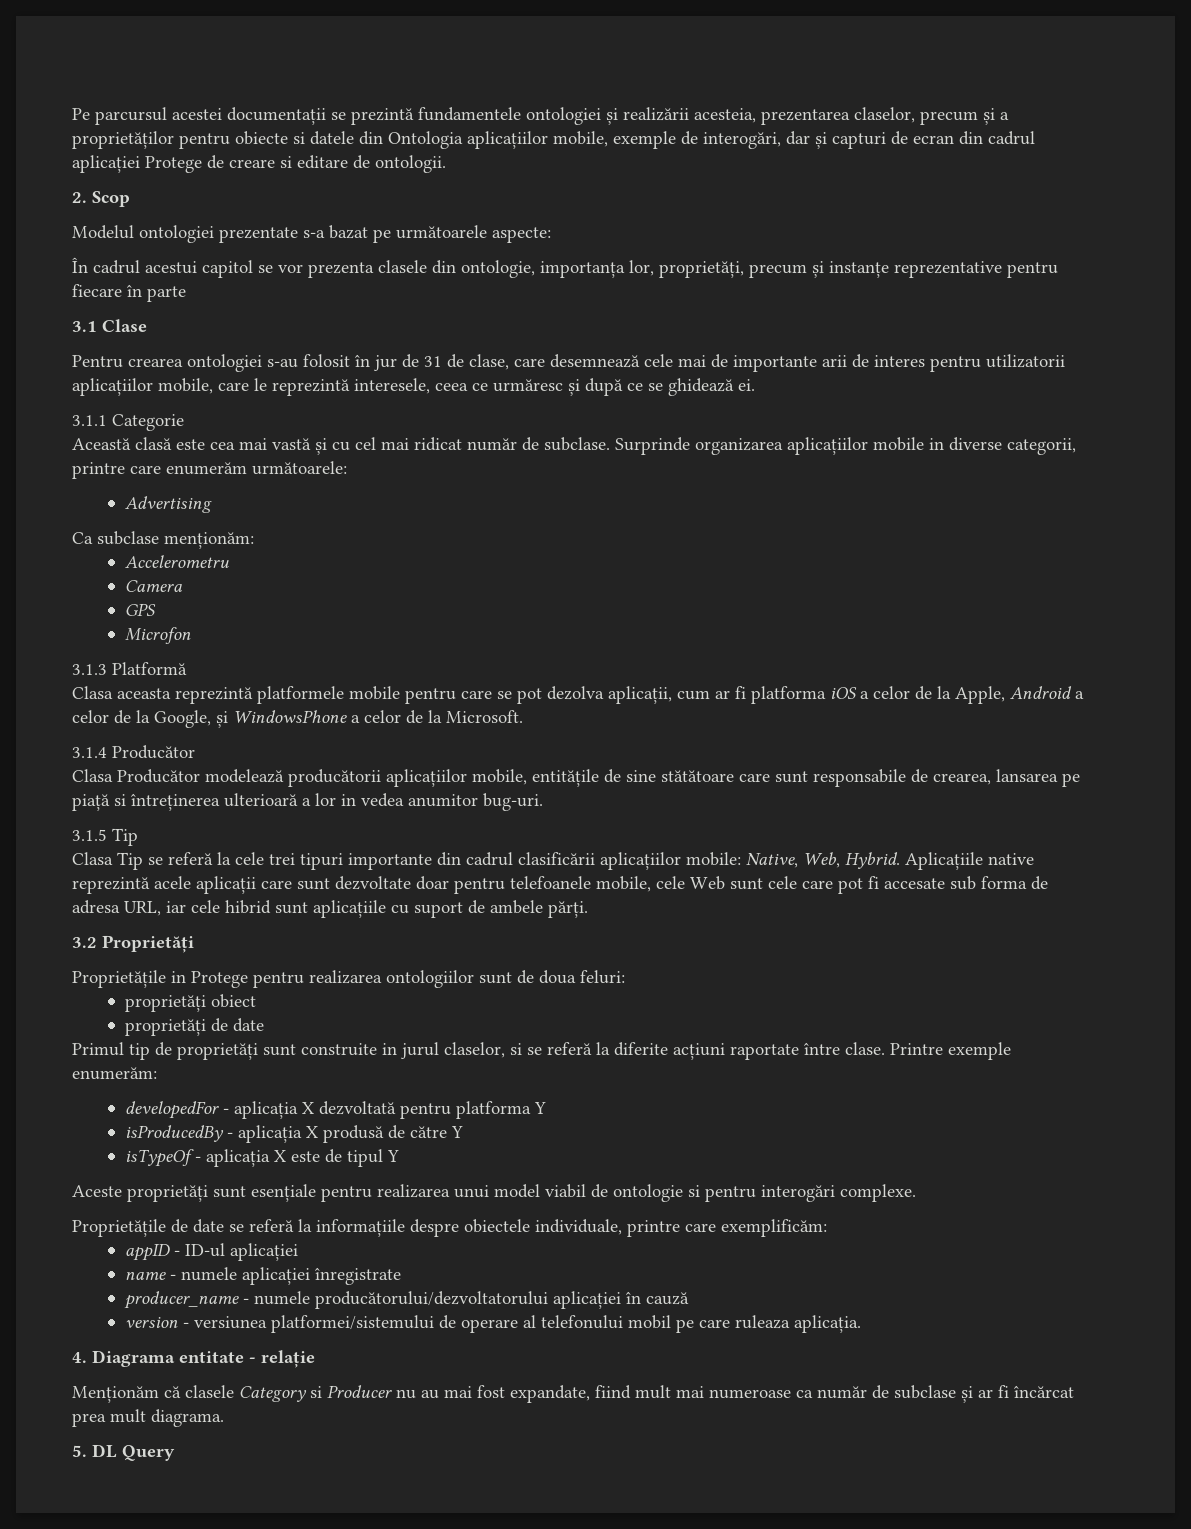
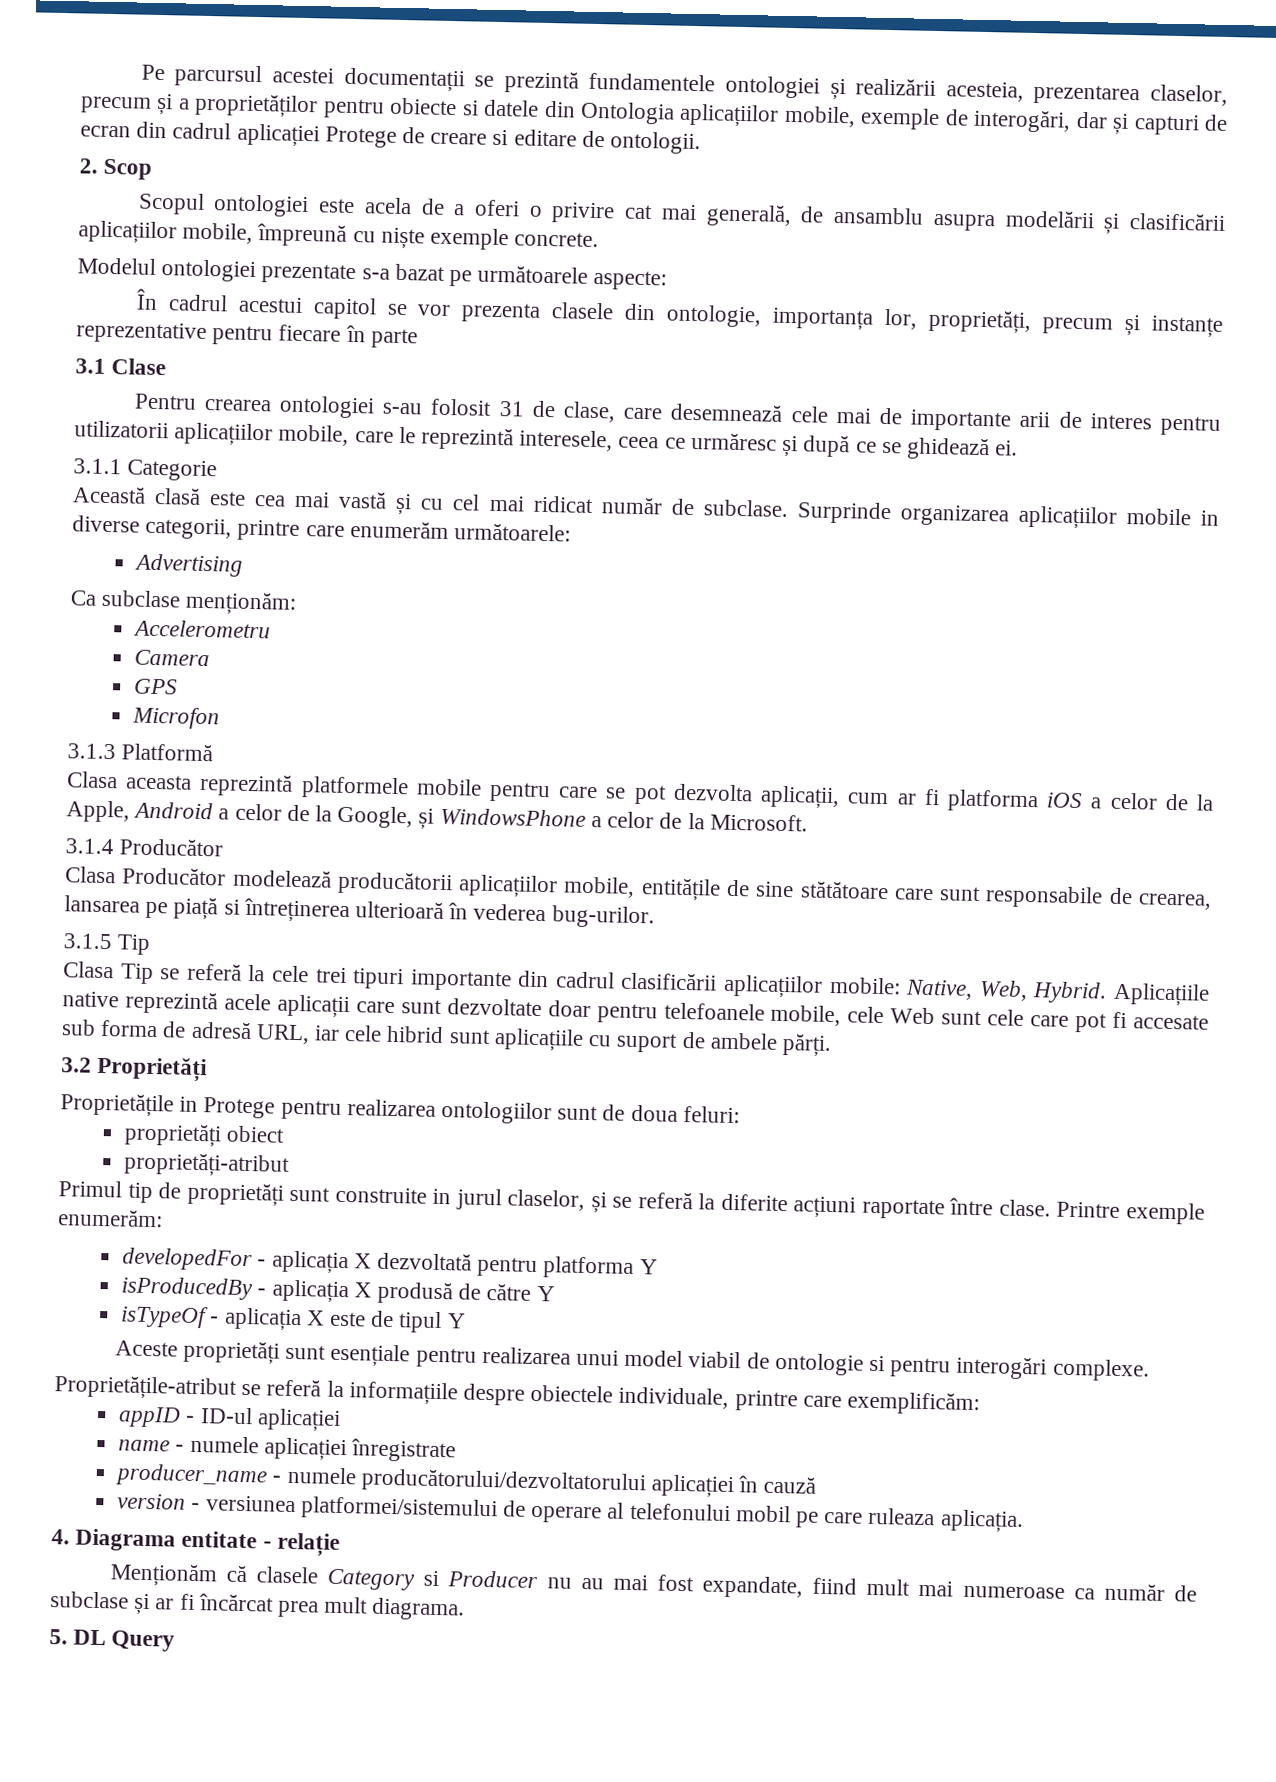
+ Scopul ontologiei este acela de a oferi o privire cat mai generală, de ansamblu asupra modelării și clasificării aplicațiilor mobile, împreună cu niște exemple concrete.
- Pentru crearea ontologiei s-au folosit în jur de 31 de clase, care desemnează cele mai de importante arii de interes pentru utilizatorii aplicațiilor mobile, care le reprezintă interesele, ceea ce urmăresc și după ce se ghidează ei.
+ Pentru crearea ontologiei s-au folosit 31 de clase, care desemnează cele mai de importante arii de interes pentru utilizatorii aplicațiilor mobile, care le reprezintă interesele, ceea ce urmăresc și după ce se ghidează ei.
- Clasa aceasta reprezintă platformele mobile pentru care se pot dezolva aplicații, cum ar fi platforma iOS a celor de la Apple, Android a celor de la Google, și WindowsPhone a celor de la Microsoft.
+ Clasa aceasta reprezintă platformele mobile pentru care se pot dezvolta aplicații, cum ar fi platforma iOS a celor de la Apple, Android a celor de la Google, și WindowsPhone a celor de la Microsoft.
- Clasa Producător modelează producătorii aplicațiilor mobile, entitățile de sine stătătoare care sunt responsabile de crearea, lansarea pe piață si întreținerea ulterioară a lor in vedea anumitor bug-uri.
+ Clasa Producător modelează producătorii aplicațiilor mobile, entitățile de sine stătătoare care sunt responsabile de crearea, lansarea pe piață si întreținerea ulterioară în vederea bug-urilor.
- Aplicațiile native reprezintă acele aplicații care sunt dezvoltate doar pentru telefoanele mobile, cele Web sunt cele care pot fi accesate sub forma de adresa URL, iar cele hibrid sunt aplicațiile cu suport de ambele părți.
+ Aplicațiile native reprezintă acele aplicații care sunt dezvoltate doar pentru telefoanele mobile, cele Web sunt cele care pot fi accesate sub forma de adresă URL, iar cele hibrid sunt aplicațiile cu suport de ambele părți.
- proprietăți de date
+ proprietăți-atribut
- Primul tip de proprietăți sunt construite in jurul claselor, si se referă la diferite acțiuni raportate între clase.
+ Primul tip de proprietăți sunt construite in jurul claselor, și se referă la diferite acțiuni raportate între clase.
- Proprietățile de date se referă la informațiile despre obiectele individuale, printre care exemplificăm:
+ Proprietățile-atribut se referă la informațiile despre obiectele individuale, printre care exemplificăm:

